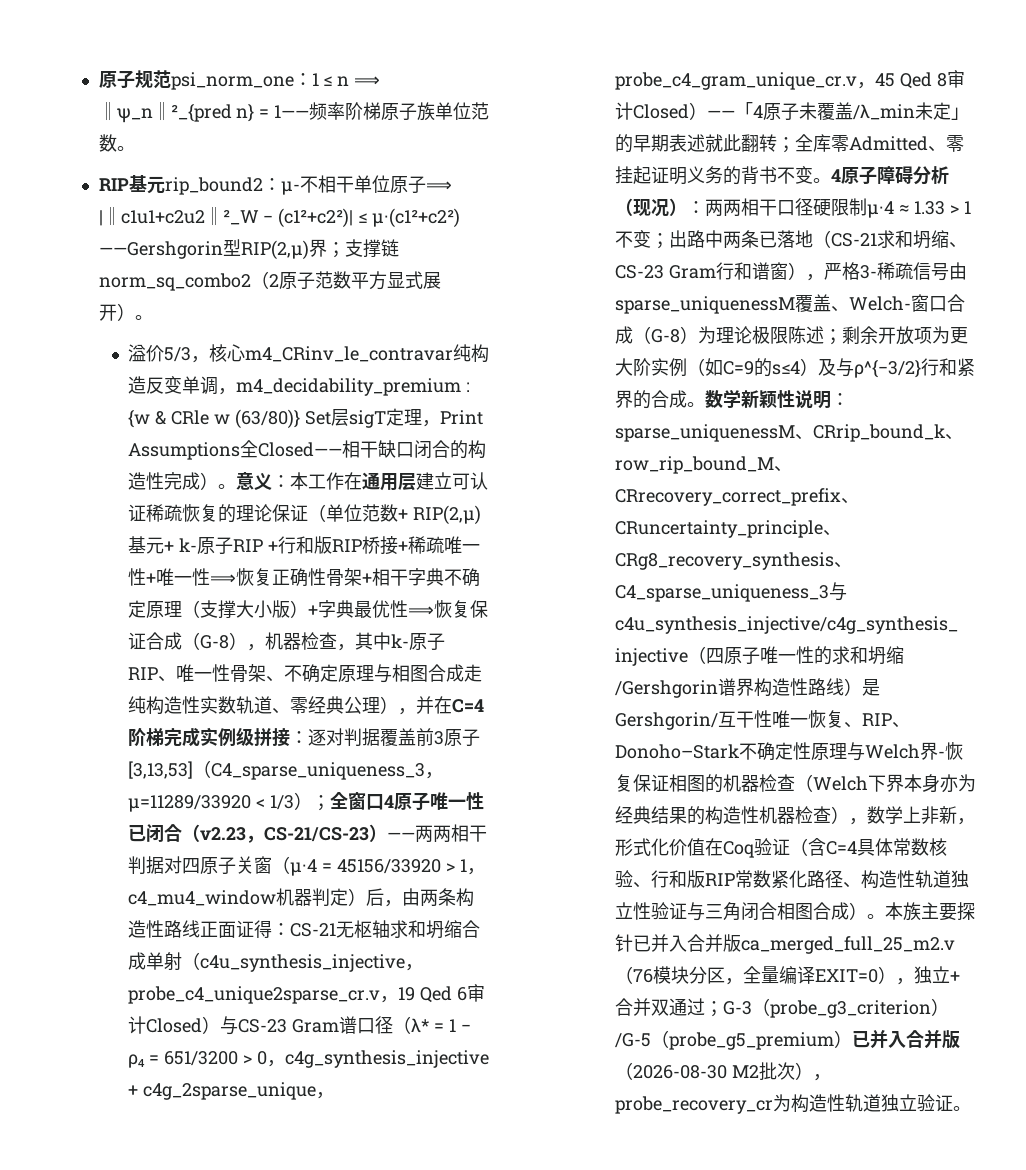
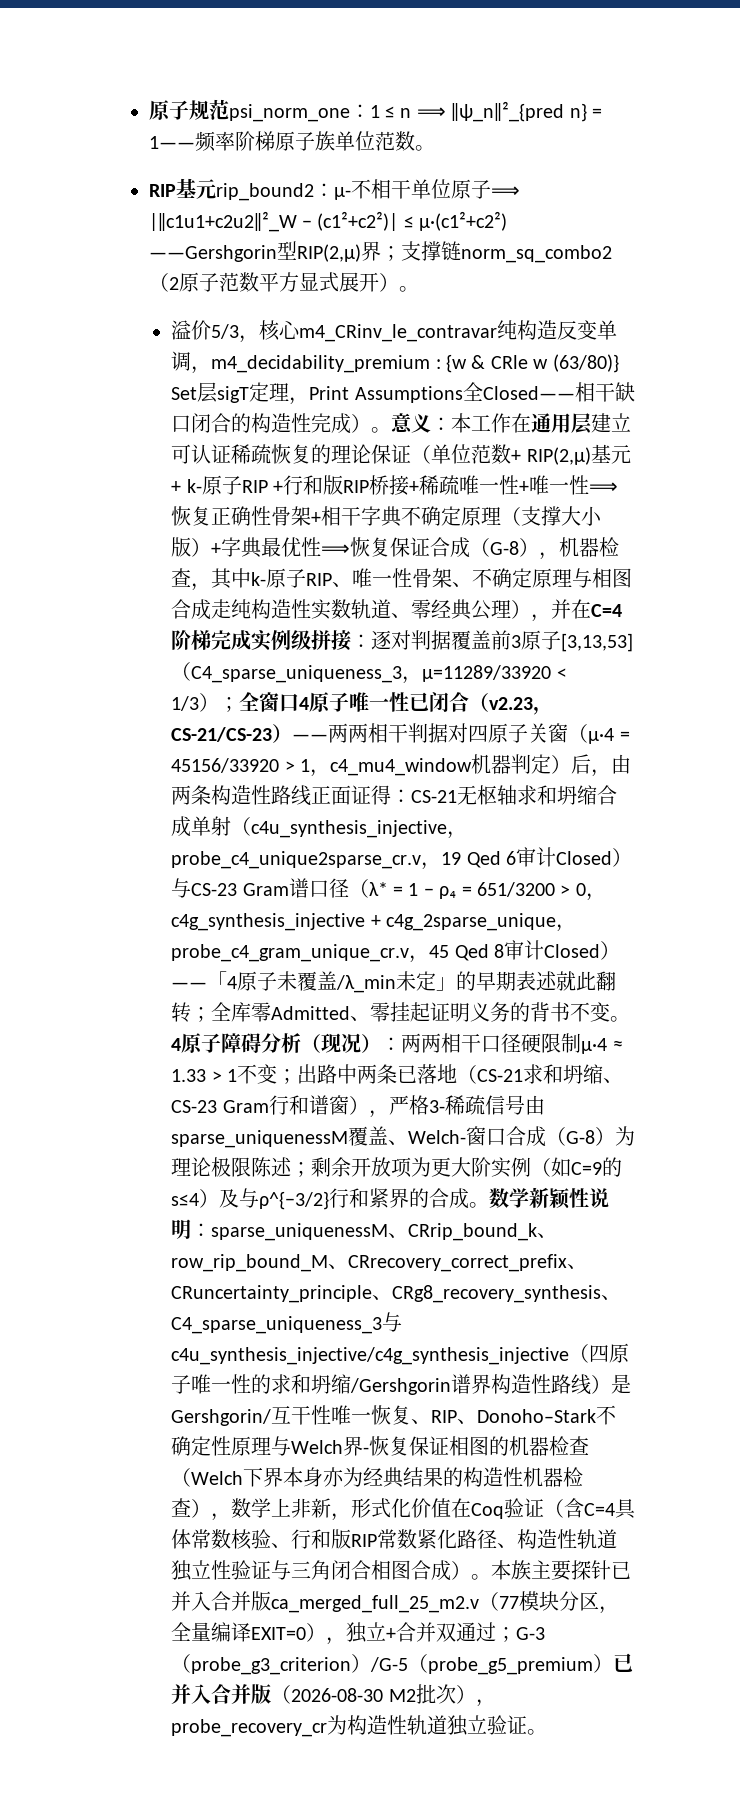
- 本族主要探针已并入合并版ca_merged_full_25_m2.v（76模块分区，全量编译EXIT=0），独立+合并双通过；G-3（probe_g3_criterion）/G-5（probe_g5_premium）已并入合并版（2026-08-30 M2批次），probe_recovery_cr为构造性轨道独立验证。
+ 本族主要探针已并入合并版ca_merged_full_25_m2.v（77模块分区，全量编译EXIT=0），独立+合并双通过；G-3（probe_g3_criterion）/G-5（probe_g5_premium）已并入合并版（2026-08-30 M2批次），probe_recovery_cr为构造性轨道独立验证。

